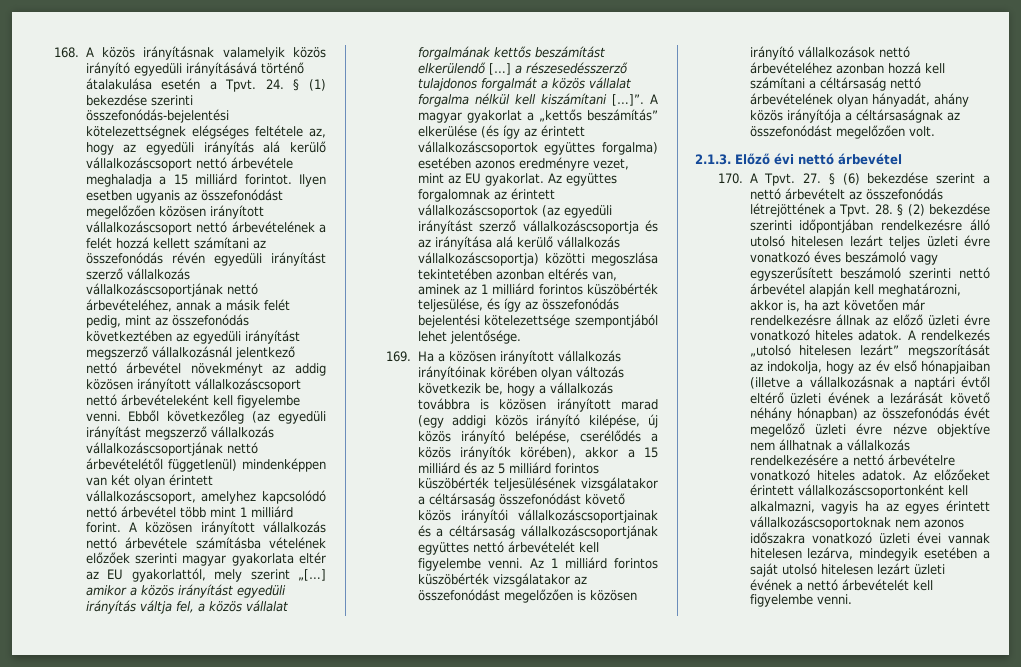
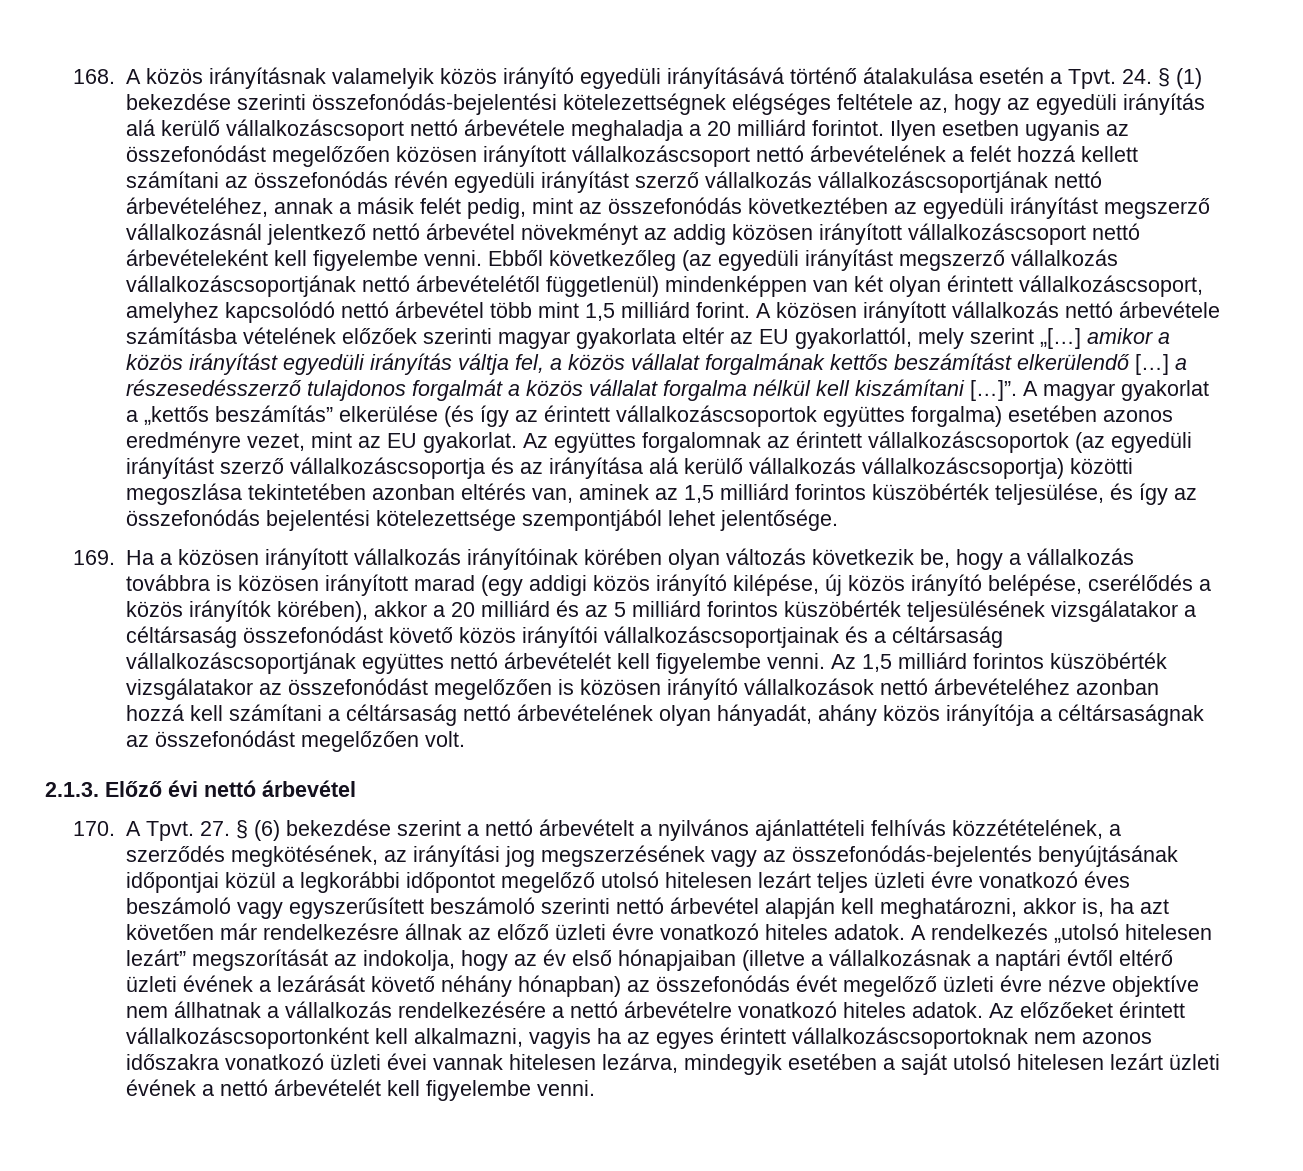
- 24. § (1) bekezdése szerinti összefonódás-bejelentési kötelezettségnek elégséges feltétele az, hogy az egyedüli irányítás alá kerülő vállalkozáscsoport nettó árbevétele meghaladja a 15 milliárd forintot.
+ 24. § (1) bekezdése szerinti összefonódás-bejelentési kötelezettségnek elégséges feltétele az, hogy az egyedüli irányítás alá kerülő vállalkozáscsoport nettó árbevétele meghaladja a 20 milliárd forintot.
- Ebből következőleg (az egyedüli irányítást megszerző vállalkozás vállalkozáscsoportjának nettó árbevételétől függetlenül) mindenképpen van két olyan érintett vállalkozáscsoport, amelyhez kapcsolódó nettó árbevétel több mint 1 milliárd forint.
+ Ebből következőleg (az egyedüli irányítást megszerző vállalkozás vállalkozáscsoportjának nettó árbevételétől függetlenül) mindenképpen van két olyan érintett vállalkozáscsoport, amelyhez kapcsolódó nettó árbevétel több mint 1,5 milliárd forint.
- Az együttes forgalomnak az érintett vállalkozáscsoportok (az egyedüli irányítást szerző vállalkozáscsoportja és az irányítása alá kerülő vállalkozás vállalkozáscsoportja) közötti megoszlása tekintetében azonban eltérés van, aminek az 1 milliárd forintos küszöbérték teljesülése, és így az összefonódás bejelentési kötelezettsége szempontjából lehet jelentősége.
+ Az együttes forgalomnak az érintett vállalkozáscsoportok (az egyedüli irányítást szerző vállalkozáscsoportja és az irányítása alá kerülő vállalkozás vállalkozáscsoportja) közötti megoszlása tekintetében azonban eltérés van, aminek az 1,5 milliárd forintos küszöbérték teljesülése, és így az összefonódás bejelentési kötelezettsége szempontjából lehet jelentősége.
- 169. Ha a közösen irányított vállalkozás irányítóinak körében olyan változás következik be, hogy a vállalkozás továbbra is közösen irányított marad (egy addigi közös irányító kilépése, új közös irányító belépése, cserélődés a közös irányítók körében), akkor a 15 milliárd és az 5 milliárd forintos küszöbérték teljesülésének vizsgálatakor a céltársaság összefonódást követő közös irányítói vállalkozáscsoportjainak és a céltársaság vállalkozáscsoportjának együttes nettó árbevételét kell figyelembe venni.
+ 169. Ha a közösen irányított vállalkozás irányítóinak körében olyan változás következik be, hogy a vállalkozás továbbra is közösen irányított marad (egy addigi közös irányító kilépése, új közös irányító belépése, cserélődés a közös irányítók körében), akkor a 20 milliárd és az 5 milliárd forintos küszöbérték teljesülésének vizsgálatakor a céltársaság összefonódást követő közös irányítói vállalkozáscsoportjainak és a céltársaság vállalkozáscsoportjának együttes nettó árbevételét kell figyelembe venni.
- Az 1 milliárd forintos küszöbérték vizsgálatakor az összefonódást megelőzően is közösen irányító vállalkozások nettó árbevételéhez azonban hozzá kell számítani a céltársaság nettó árbevételének olyan hányadát, ahány közös irányítója a céltársaságnak az összefonódást megelőzően volt.
+ Az 1,5 milliárd forintos küszöbérték vizsgálatakor az összefonódást megelőzően is közösen irányító vállalkozások nettó árbevételéhez azonban hozzá kell számítani a céltársaság nettó árbevételének olyan hányadát, ahány közös irányítója a céltársaságnak az összefonódást megelőzően volt.
- 27. § (6) bekezdése szerint a nettó árbevételt az összefonódás létrejöttének a Tpvt. 28. § (2) bekezdése szerinti időpontjában rendelkezésre álló utolsó hitelesen lezárt teljes üzleti évre vonatkozó éves beszámoló vagy egyszerűsített beszámoló szerinti nettó árbevétel alapján kell meghatározni, akkor is, ha azt követően már rendelkezésre állnak az előző üzleti évre vonatkozó hiteles adatok.
+ 27. § (6) bekezdése szerint a nettó árbevételt a nyilvános ajánlattételi felhívás közzétételének, a szerződés megkötésének, az irányítási jog megszerzésének vagy az összefonódás-bejelentés benyújtásának időpontjai közül a legkorábbi időpontot megelőző utolsó hitelesen lezárt teljes üzleti évre vonatkozó éves beszámoló vagy egyszerűsített beszámoló szerinti nettó árbevétel alapján kell meghatározni, akkor is, ha azt követően már rendelkezésre állnak az előző üzleti évre vonatkozó hiteles adatok.

